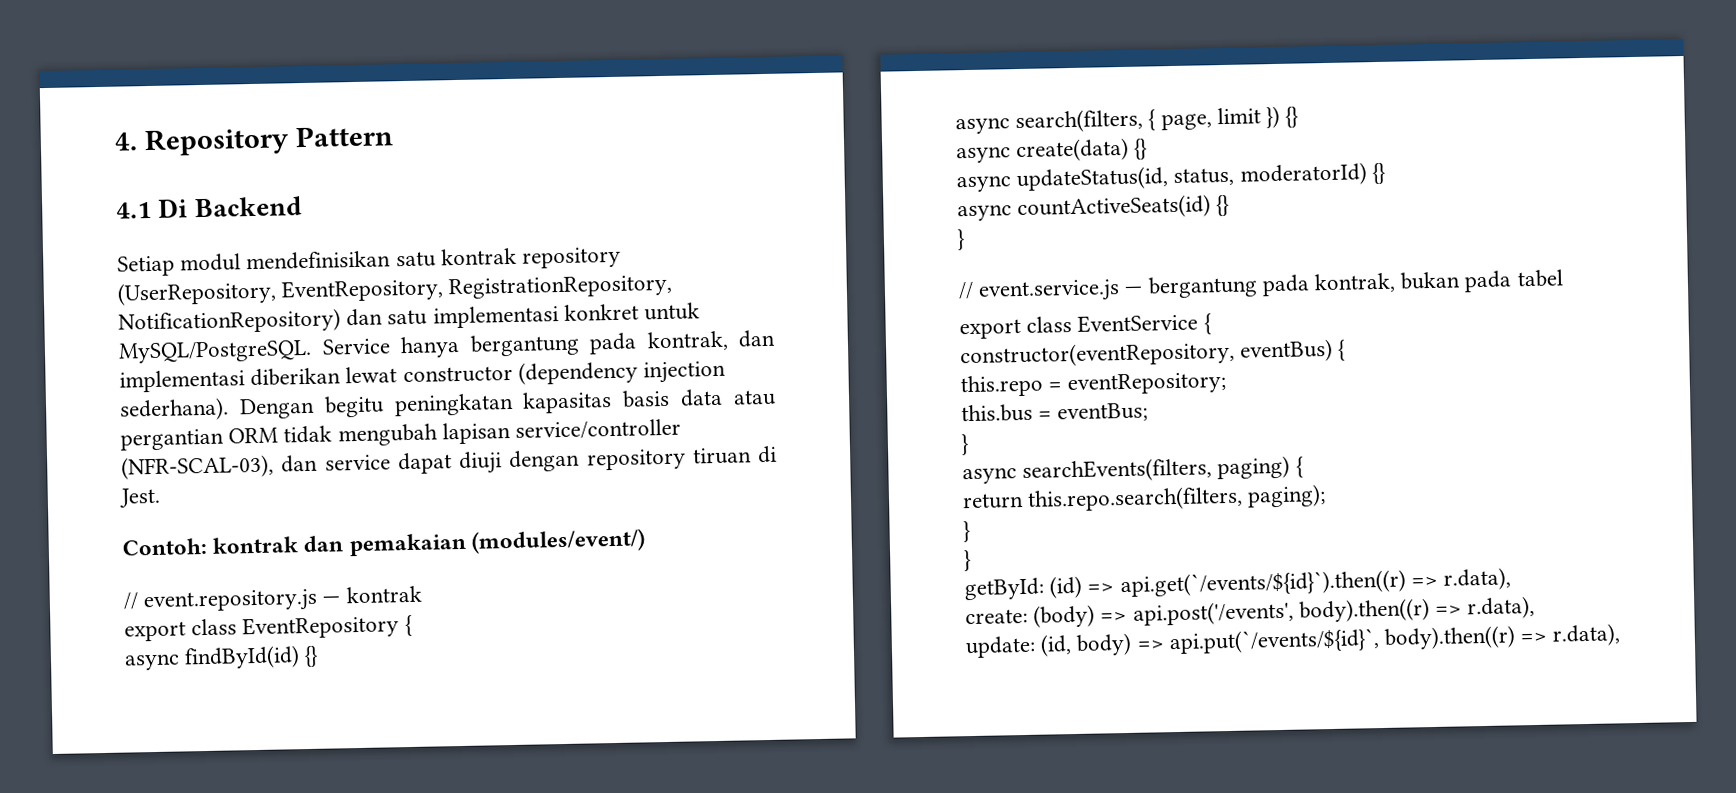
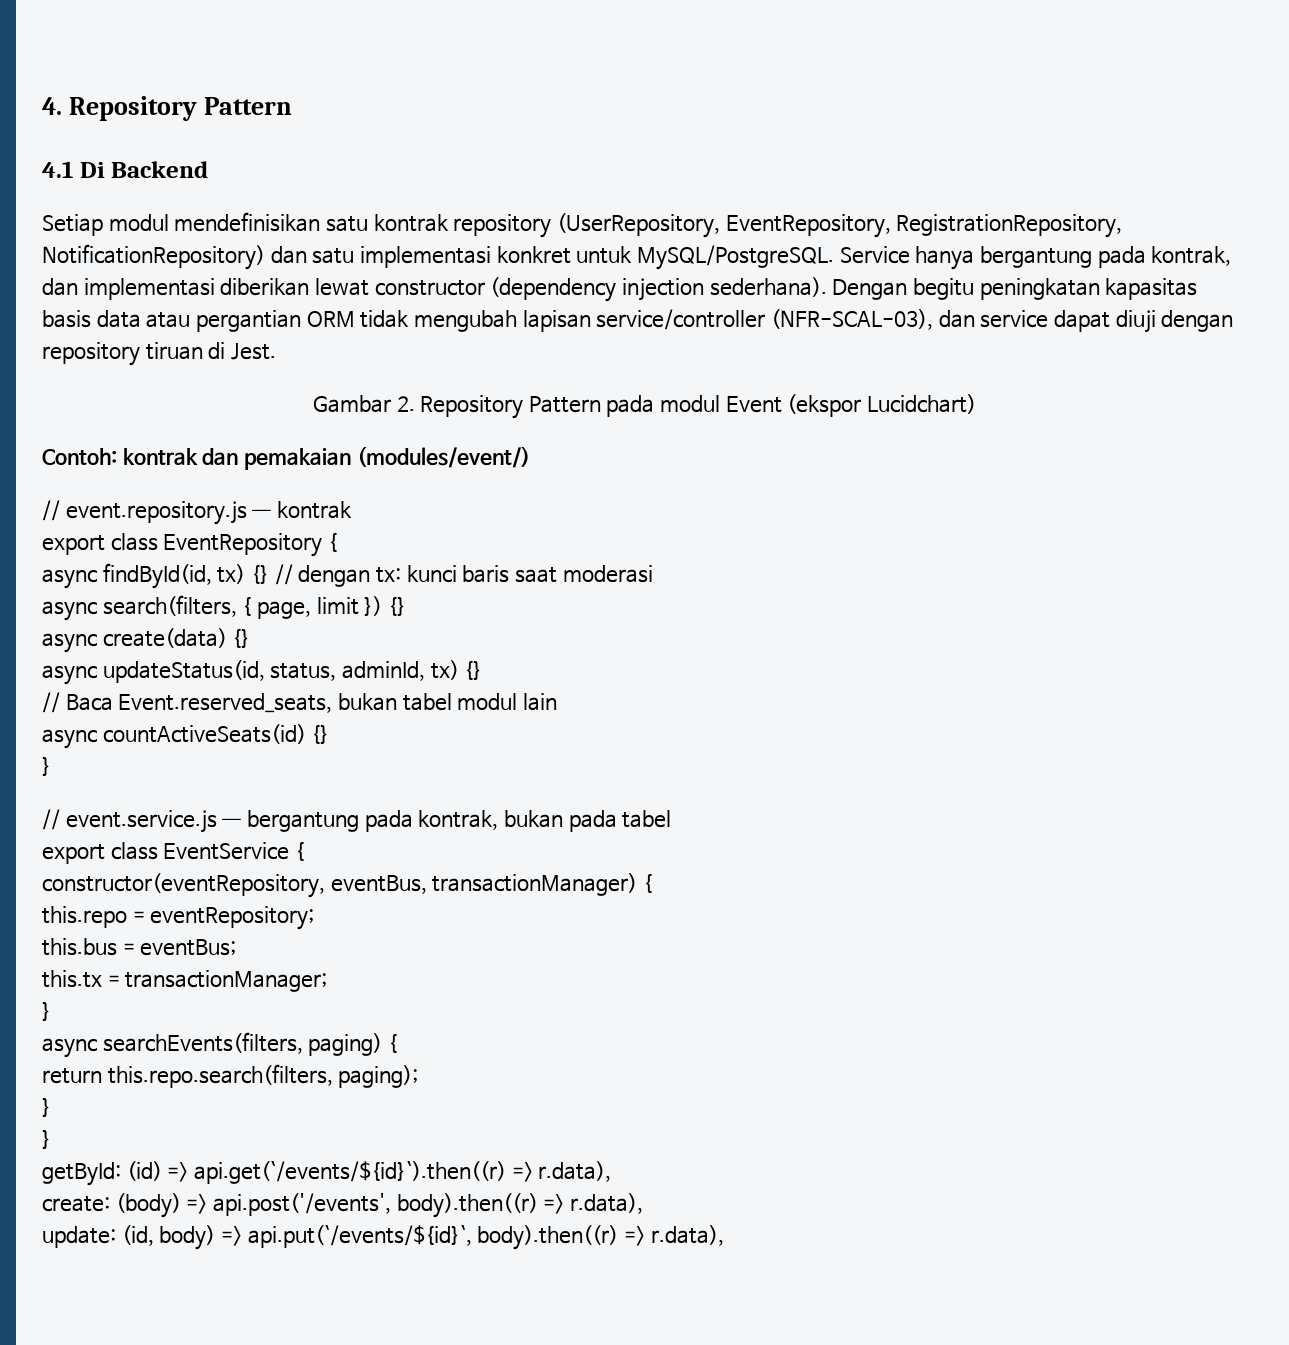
+ Gambar 2. Repository Pattern pada modul Event (ekspor Lucidchart)
- async findById(id) {}
+ async findById(id, tx) {} // dengan tx: kunci baris saat moderasi
- async updateStatus(id, status, moderatorId) {}
+ async updateStatus(id, status, adminId, tx) {}
+ // Baca Event.reserved_seats, bukan tabel modul lain
- constructor(eventRepository, eventBus) {
+ constructor(eventRepository, eventBus, transactionManager) {
+ this.tx = transactionManager;

